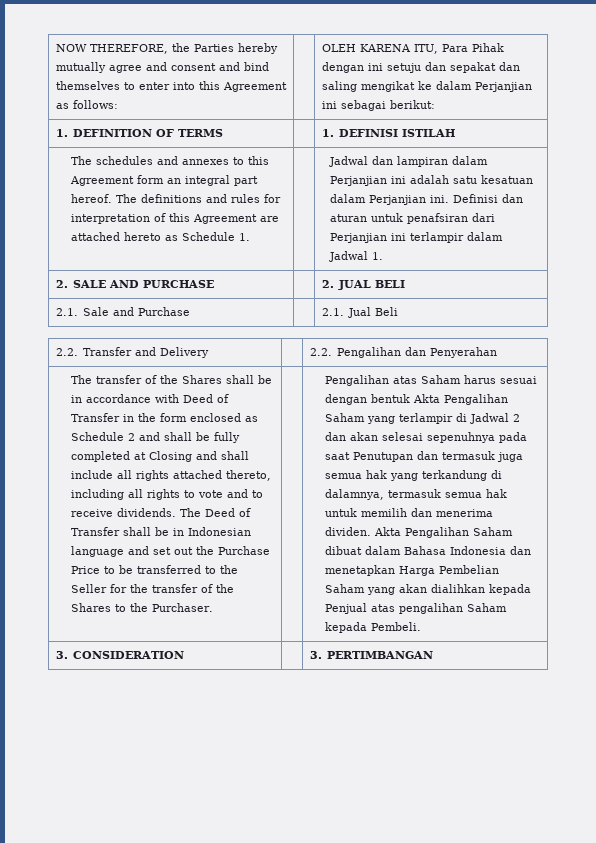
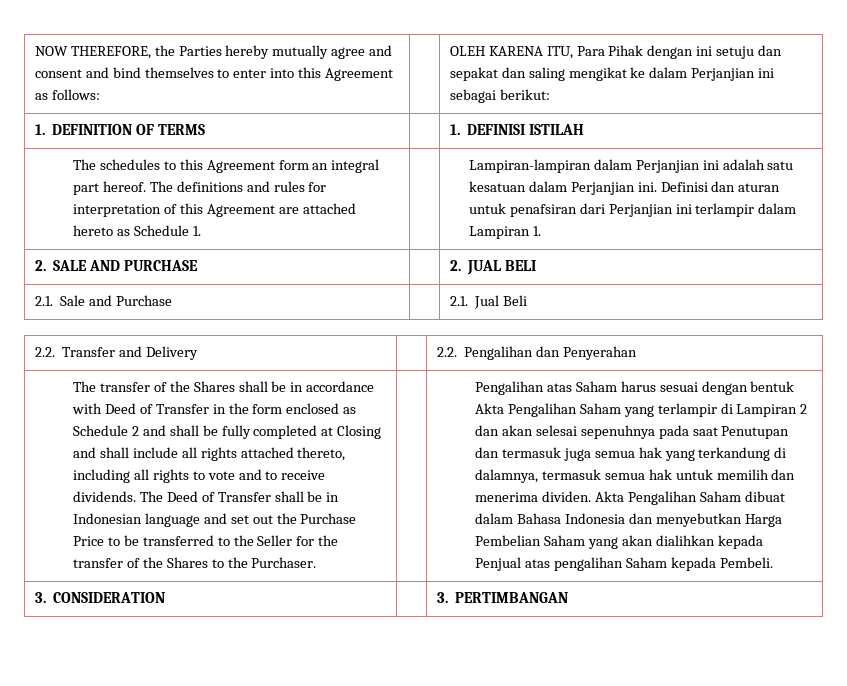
- The schedules and annexes to this Agreement form an integral part hereof.
+ The schedules to this Agreement form an integral part hereof.
- Jadwal dan lampiran dalam Perjanjian ini adalah satu kesatuan dalam Perjanjian ini.
+ Lampiran-lampiran dalam Perjanjian ini adalah satu kesatuan dalam Perjanjian ini.
- Definisi dan aturan untuk penafsiran dari Perjanjian ini terlampir dalam Jadwal 1.
+ Definisi dan aturan untuk penafsiran dari Perjanjian ini terlampir dalam Lampiran 1.
- Pengalihan atas Saham harus sesuai dengan bentuk Akta Pengalihan Saham yang terlampir di Jadwal 2 dan akan selesai sepenuhnya pada saat Penutupan dan termasuk juga semua hak yang terkandung di dalamnya, termasuk semua hak untuk memilih dan menerima dividen.
+ Pengalihan atas Saham harus sesuai dengan bentuk Akta Pengalihan Saham yang terlampir di Lampiran 2 dan akan selesai sepenuhnya pada saat Penutupan dan termasuk juga semua hak yang terkandung di dalamnya, termasuk semua hak untuk memilih dan menerima dividen.
- Akta Pengalihan Saham dibuat dalam Bahasa Indonesia dan menetapkan Harga Pembelian Saham yang akan dialihkan kepada Penjual atas pengalihan Saham kepada Pembeli.
+ Akta Pengalihan Saham dibuat dalam Bahasa Indonesia dan menyebutkan Harga Pembelian Saham yang akan dialihkan kepada Penjual atas pengalihan Saham kepada Pembeli.

